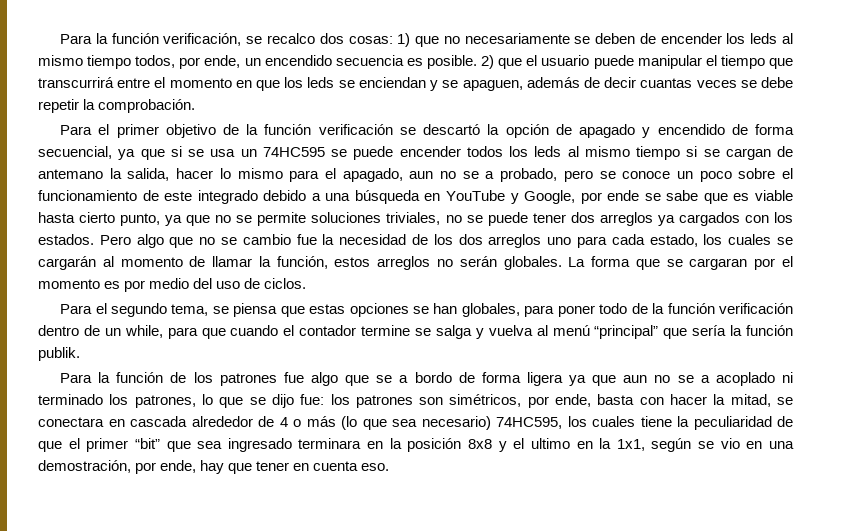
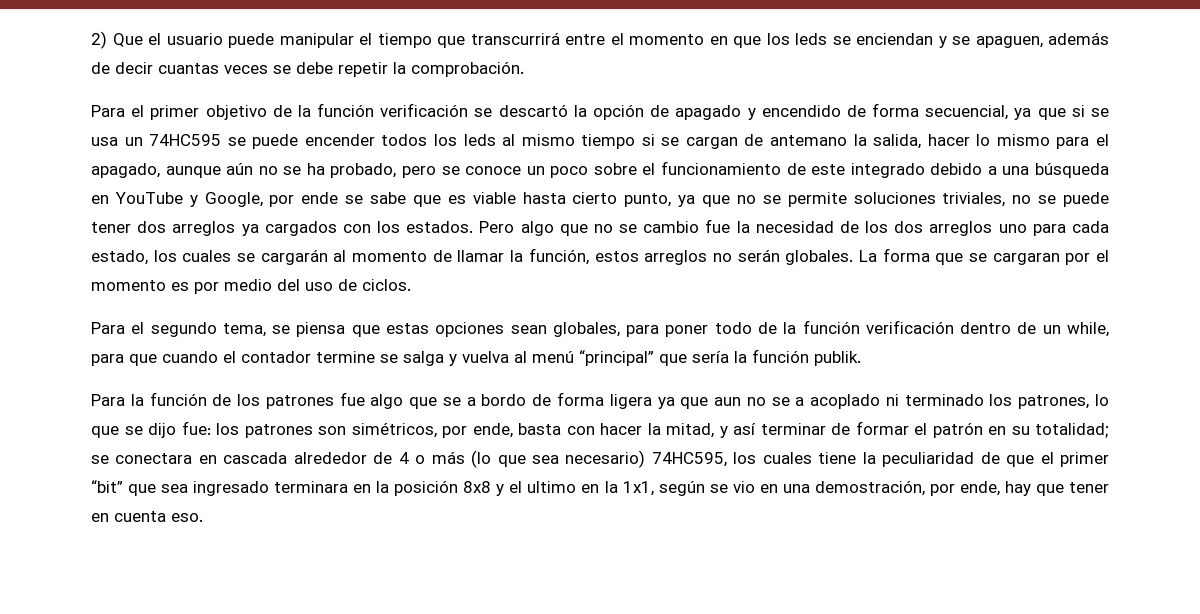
- Para la función verificación, se recalco dos cosas: 1) que no necesariamente se deben de encender los leds al mismo tiempo todos, por ende, un encendido secuencia es posible. 2) que el usuario puede manipular el tiempo que transcurrirá entre el momento en que los leds se enciendan y se apaguen, además de decir cuantas veces se debe repetir la comprobación.
+ 2) Que el usuario puede manipular el tiempo que transcurrirá entre el momento en que los leds se enciendan y se apaguen, además de decir cuantas veces se debe repetir la comprobación.
- Para el primer objetivo de la función verificación se descartó la opción de apagado y encendido de forma secuencial, ya que si se usa un 74HC595 se puede encender todos los leds al mismo tiempo si se cargan de antemano la salida, hacer lo mismo para el apagado, aun no se a probado, pero se conoce un poco sobre el funcionamiento de este integrado debido a una búsqueda en YouTube y Google, por ende se sabe que es viable hasta cierto punto, ya que no se permite soluciones triviales, no se puede tener dos arreglos ya cargados con los estados.
+ Para el primer objetivo de la función verificación se descartó la opción de apagado y encendido de forma secuencial, ya que si se usa un 74HC595 se puede encender todos los leds al mismo tiempo si se cargan de antemano la salida, hacer lo mismo para el apagado, aunque aún no se ha probado, pero se conoce un poco sobre el funcionamiento de este integrado debido a una búsqueda en YouTube y Google, por ende se sabe que es viable hasta cierto punto, ya que no se permite soluciones triviales, no se puede tener dos arreglos ya cargados con los estados.
- Para el segundo tema, se piensa que estas opciones se han globales, para poner todo de la función verificación dentro de un while, para que cuando el contador termine se salga y vuelva al menú “principal” que sería la función publik.
+ Para el segundo tema, se piensa que estas opciones sean globales, para poner todo de la función verificación dentro de un while, para que cuando el contador termine se salga y vuelva al menú “principal” que sería la función publik.
- los patrones son simétricos, por ende, basta con hacer la mitad, se conectara en cascada alrededor de 4 o más (lo que sea necesario) 74HC595, los cuales tiene la peculiaridad de que el primer “bit” que sea ingresado terminara en la posición 8x8 y el ultimo en la 1x1, según se vio en una demostración, por ende, hay que tener en cuenta eso.
+ los patrones son simétricos, por ende, basta con hacer la mitad, y así terminar de formar el patrón en su totalidad; se conectara en cascada alrededor de 4 o más (lo que sea necesario) 74HC595, los cuales tiene la peculiaridad de que el primer “bit” que sea ingresado terminara en la posición 8x8 y el ultimo en la 1x1, según se vio en una demostración, por ende, hay que tener en cuenta eso.

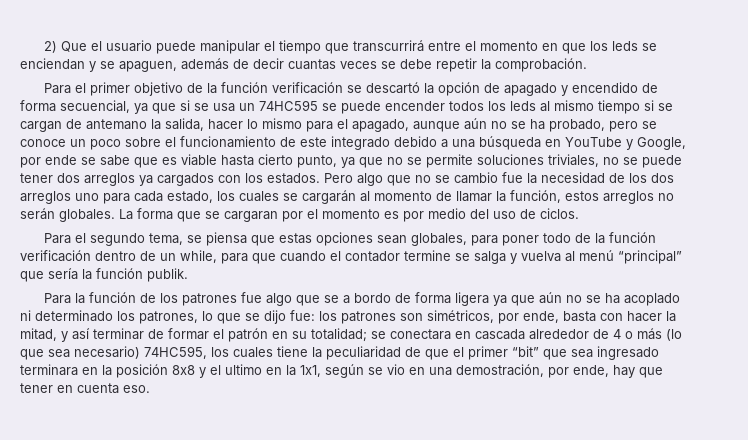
- Para la función de los patrones fue algo que se a bordo de forma ligera ya que aun no se a acoplado ni terminado los patrones, lo que se dijo fue:
+ Para la función de los patrones fue algo que se a bordo de forma ligera ya que aún no se ha acoplado ni determinado los patrones, lo que se dijo fue:

